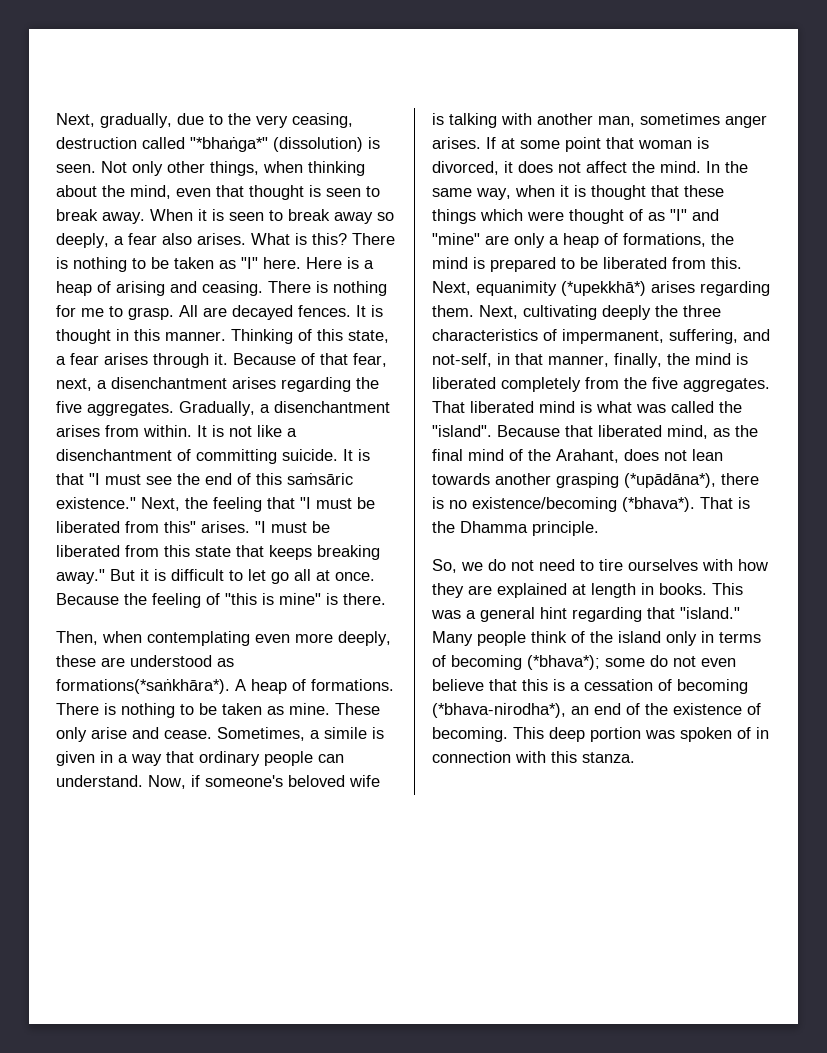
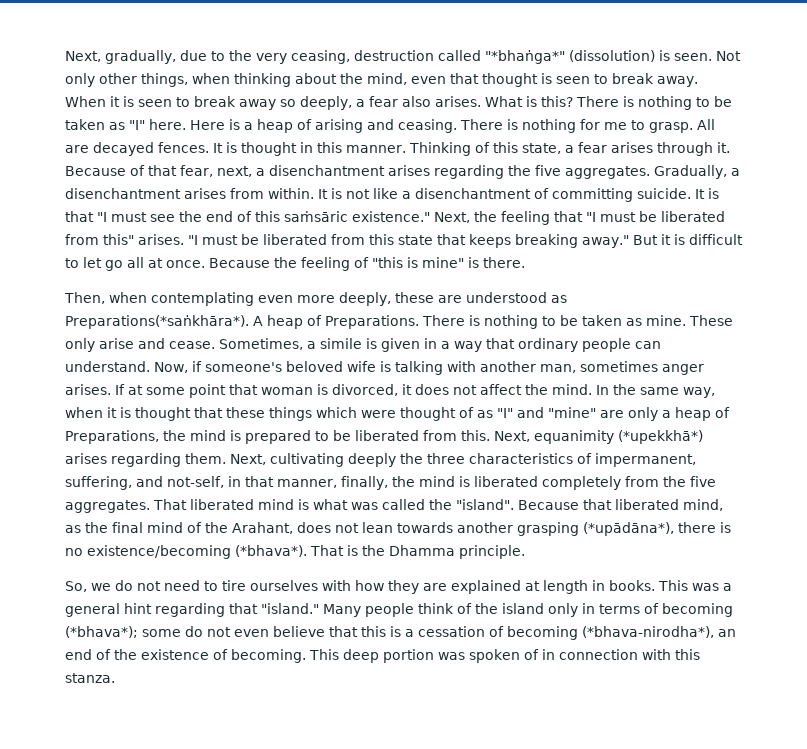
- Then, when contemplating even more deeply, these are understood as formations(*saṅkhāra*).
+ Then, when contemplating even more deeply, these are understood as Preparations(*saṅkhāra*).
- A heap of formations.
+ A heap of Preparations.
- In the same way, when it is thought that these things which were thought of as "I" and "mine" are only a heap of formations, the mind is prepared to be liberated from this.
+ In the same way, when it is thought that these things which were thought of as "I" and "mine" are only a heap of Preparations, the mind is prepared to be liberated from this.

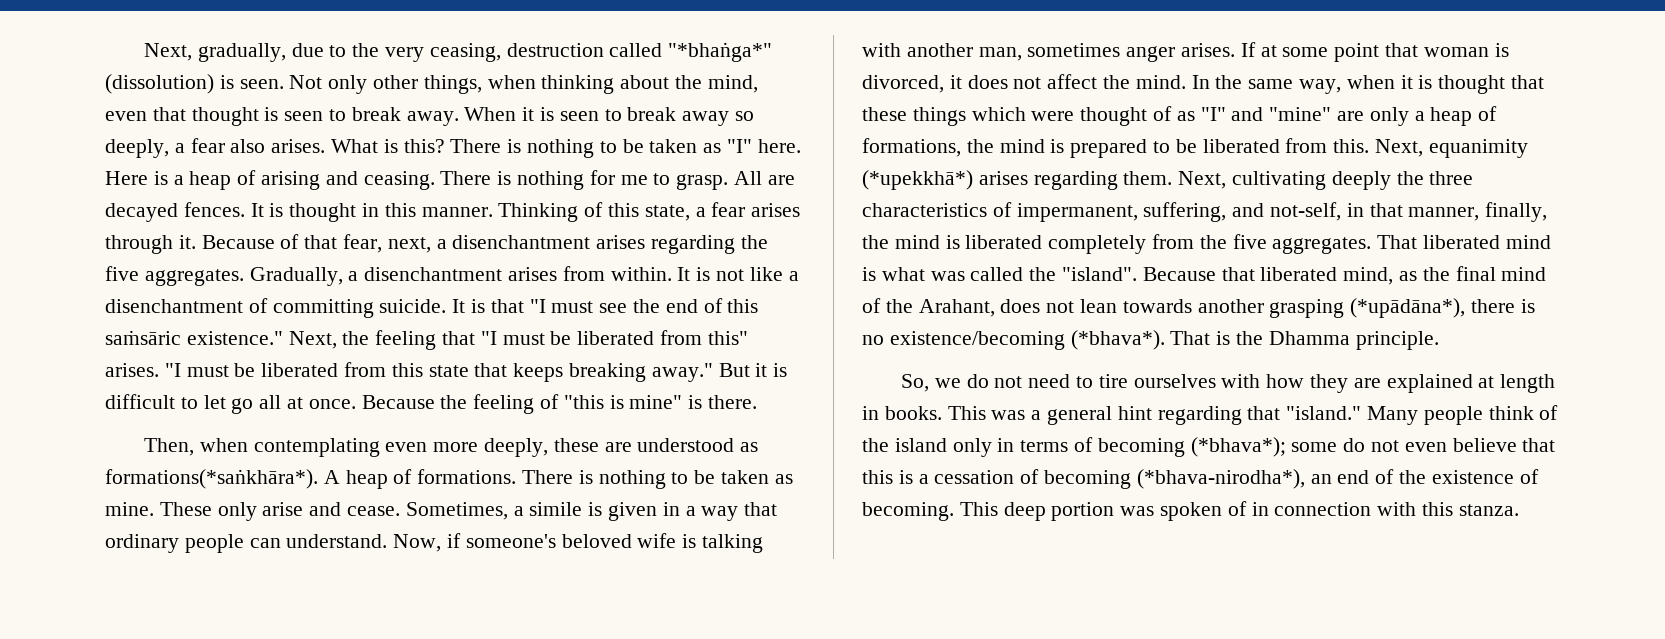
- Then, when contemplating even more deeply, these are understood as Preparations(*saṅkhāra*).
+ Then, when contemplating even more deeply, these are understood as formations(*saṅkhāra*).
- A heap of Preparations.
+ A heap of formations.
- In the same way, when it is thought that these things which were thought of as "I" and "mine" are only a heap of Preparations, the mind is prepared to be liberated from this.
+ In the same way, when it is thought that these things which were thought of as "I" and "mine" are only a heap of formations, the mind is prepared to be liberated from this.

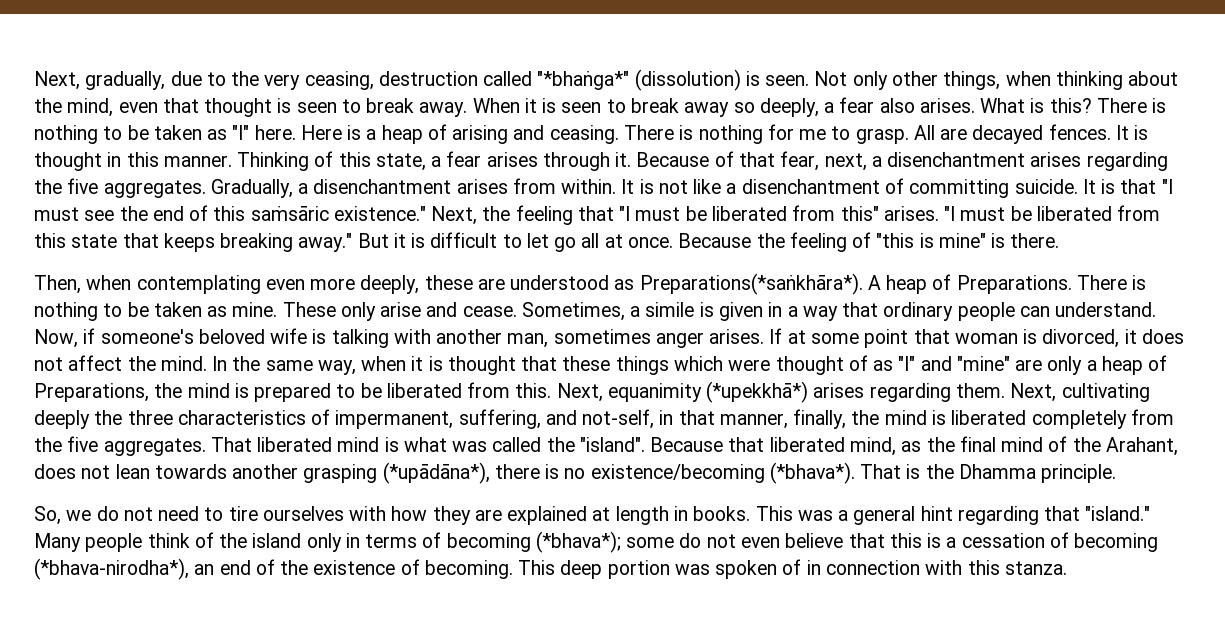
- Then, when contemplating even more deeply, these are understood as formations(*saṅkhāra*).
+ Then, when contemplating even more deeply, these are understood as Preparations(*saṅkhāra*).
- A heap of formations.
+ A heap of Preparations.
- In the same way, when it is thought that these things which were thought of as "I" and "mine" are only a heap of formations, the mind is prepared to be liberated from this.
+ In the same way, when it is thought that these things which were thought of as "I" and "mine" are only a heap of Preparations, the mind is prepared to be liberated from this.

